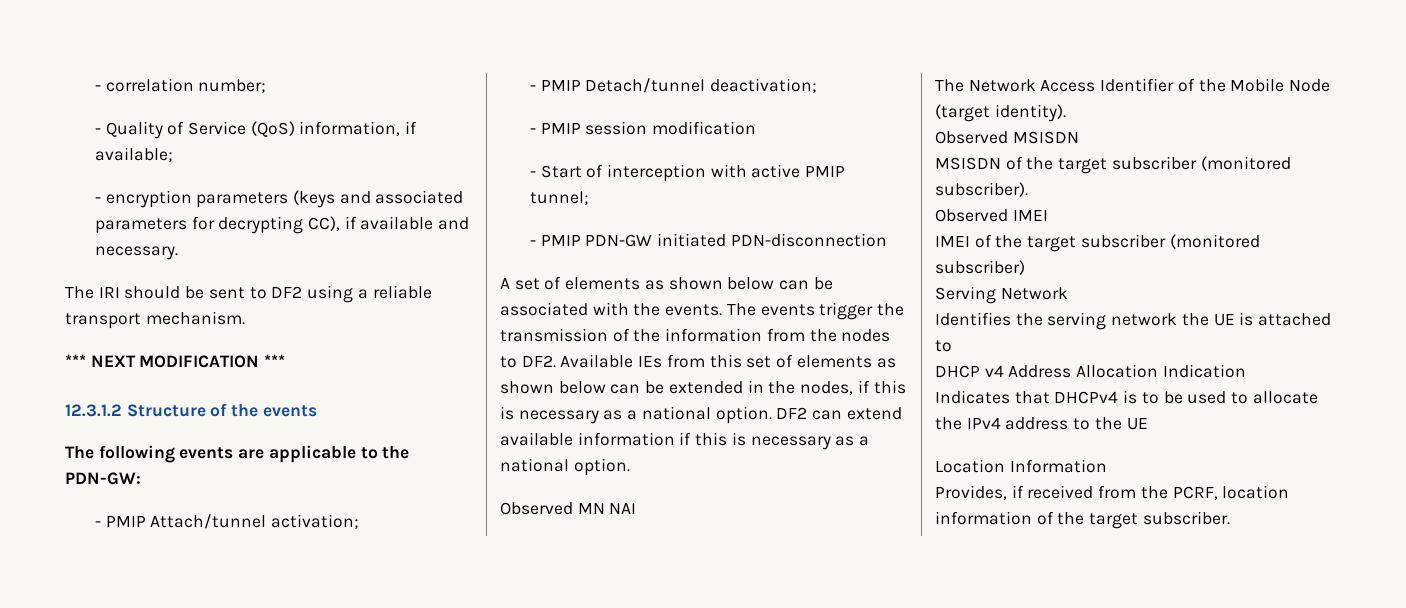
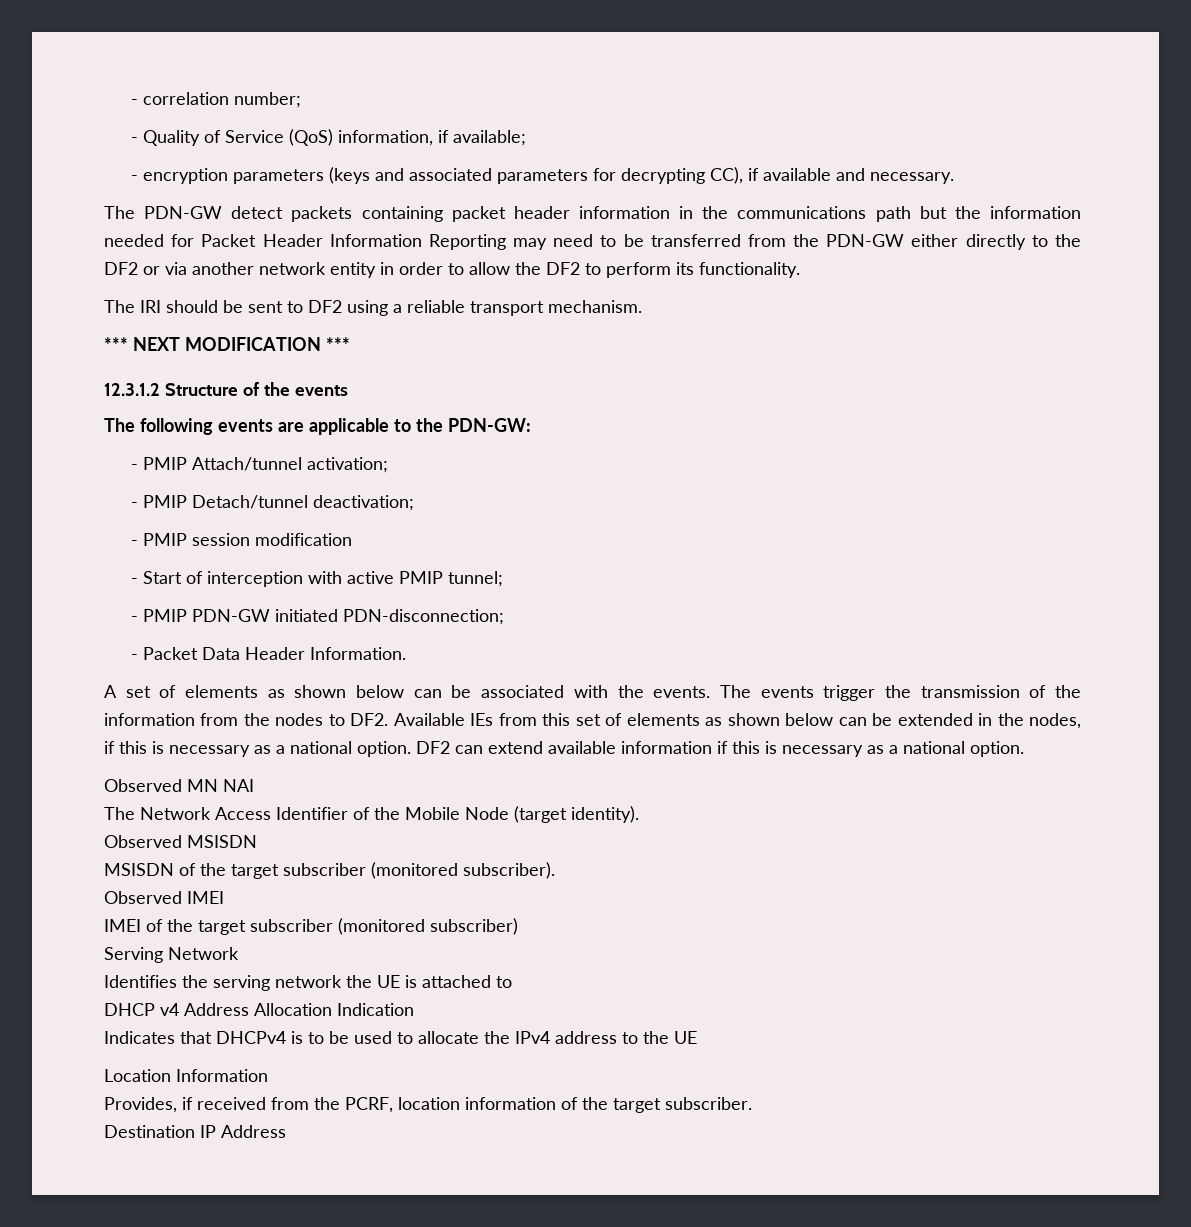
+ The PDN-GW detect packets containing packet header information in the communications path but the information needed for Packet Header Information Reporting may need to be transferred from the PDN-GW either directly to the DF2 or via another network entity in order to allow the DF2 to perform its functionality.
- - PMIP PDN-GW initiated PDN-disconnection
+ - PMIP PDN-GW initiated PDN-disconnection;
+ - Packet Data Header Information.
+ Destination IP Address

